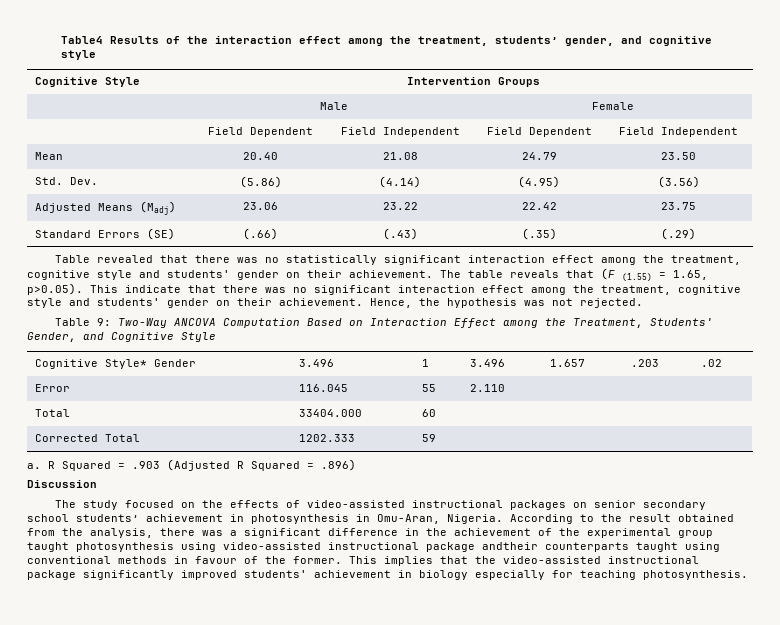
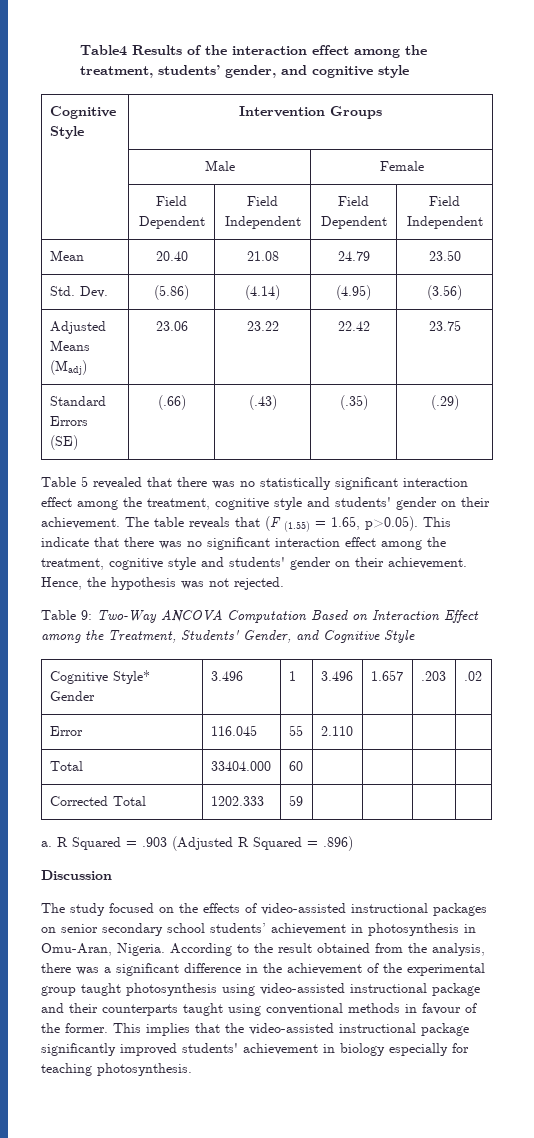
- Table revealed that there was no statistically significant interaction effect among the treatment, cognitive style and students' gender on their achievement.
+ Table 5 revealed that there was no statistically significant interaction effect among the treatment, cognitive style and students' gender on their achievement.
- According to the result obtained from the analysis, there was a significant difference in the achievement of the experimental group taught photosynthesis using video-assisted instructional package andtheir counterparts taught using conventional methods in favour of the former.
+ According to the result obtained from the analysis, there was a significant difference in the achievement of the experimental group taught photosynthesis using video-assisted instructional package and their counterparts taught using conventional methods in favour of the former.

